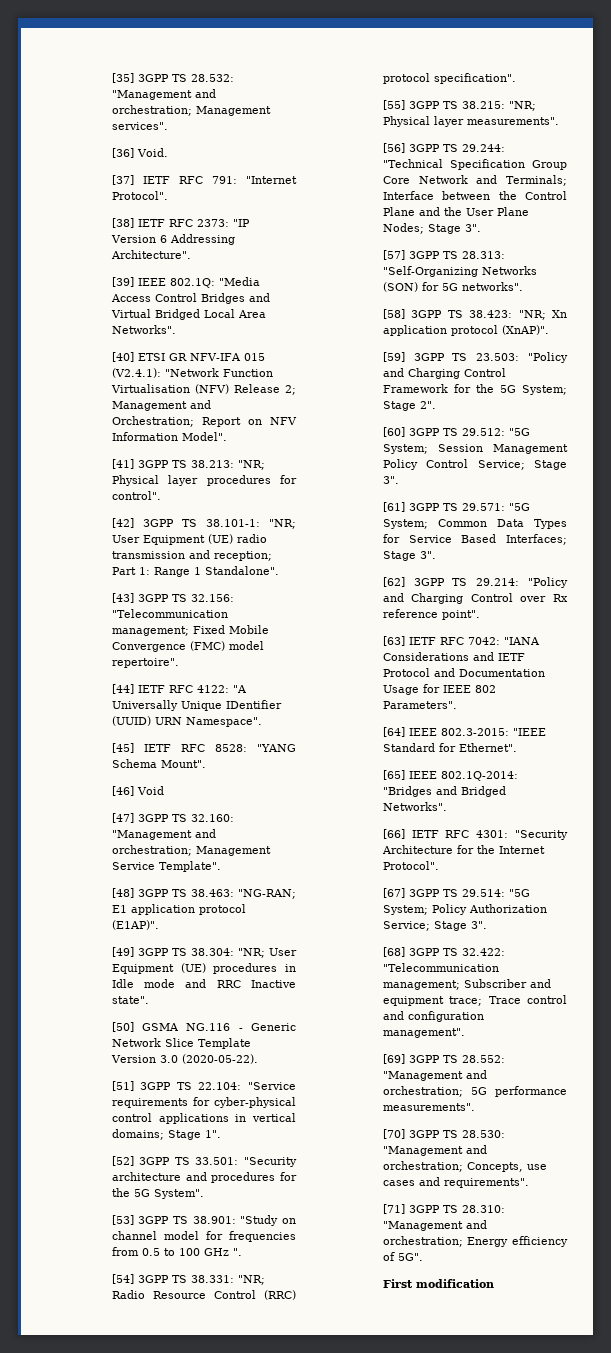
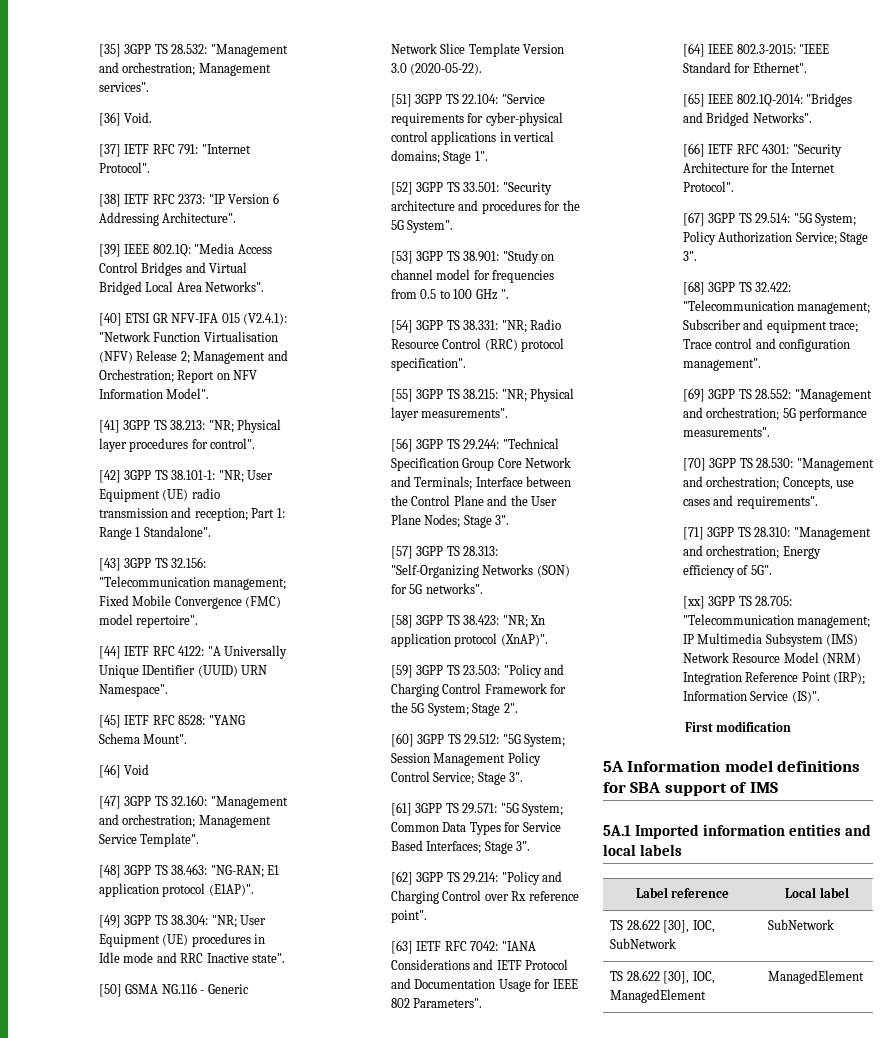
+ [xx] 3GPP TS 28.705: "Telecommunication management; IP Multimedia Subsystem (IMS) Network Resource Model (NRM) Integration Reference Point (IRP); Information Service (IS)".
  First modification
+ 5A Information model definitions for SBA support of IMS
+ 5A.1 Imported information entities and local labels
+ Label reference | Local label
+ TS 28.622 [30], IOC, SubNetwork | SubNetwork
+ TS 28.622 [30], IOC, ManagedElement | ManagedElement

